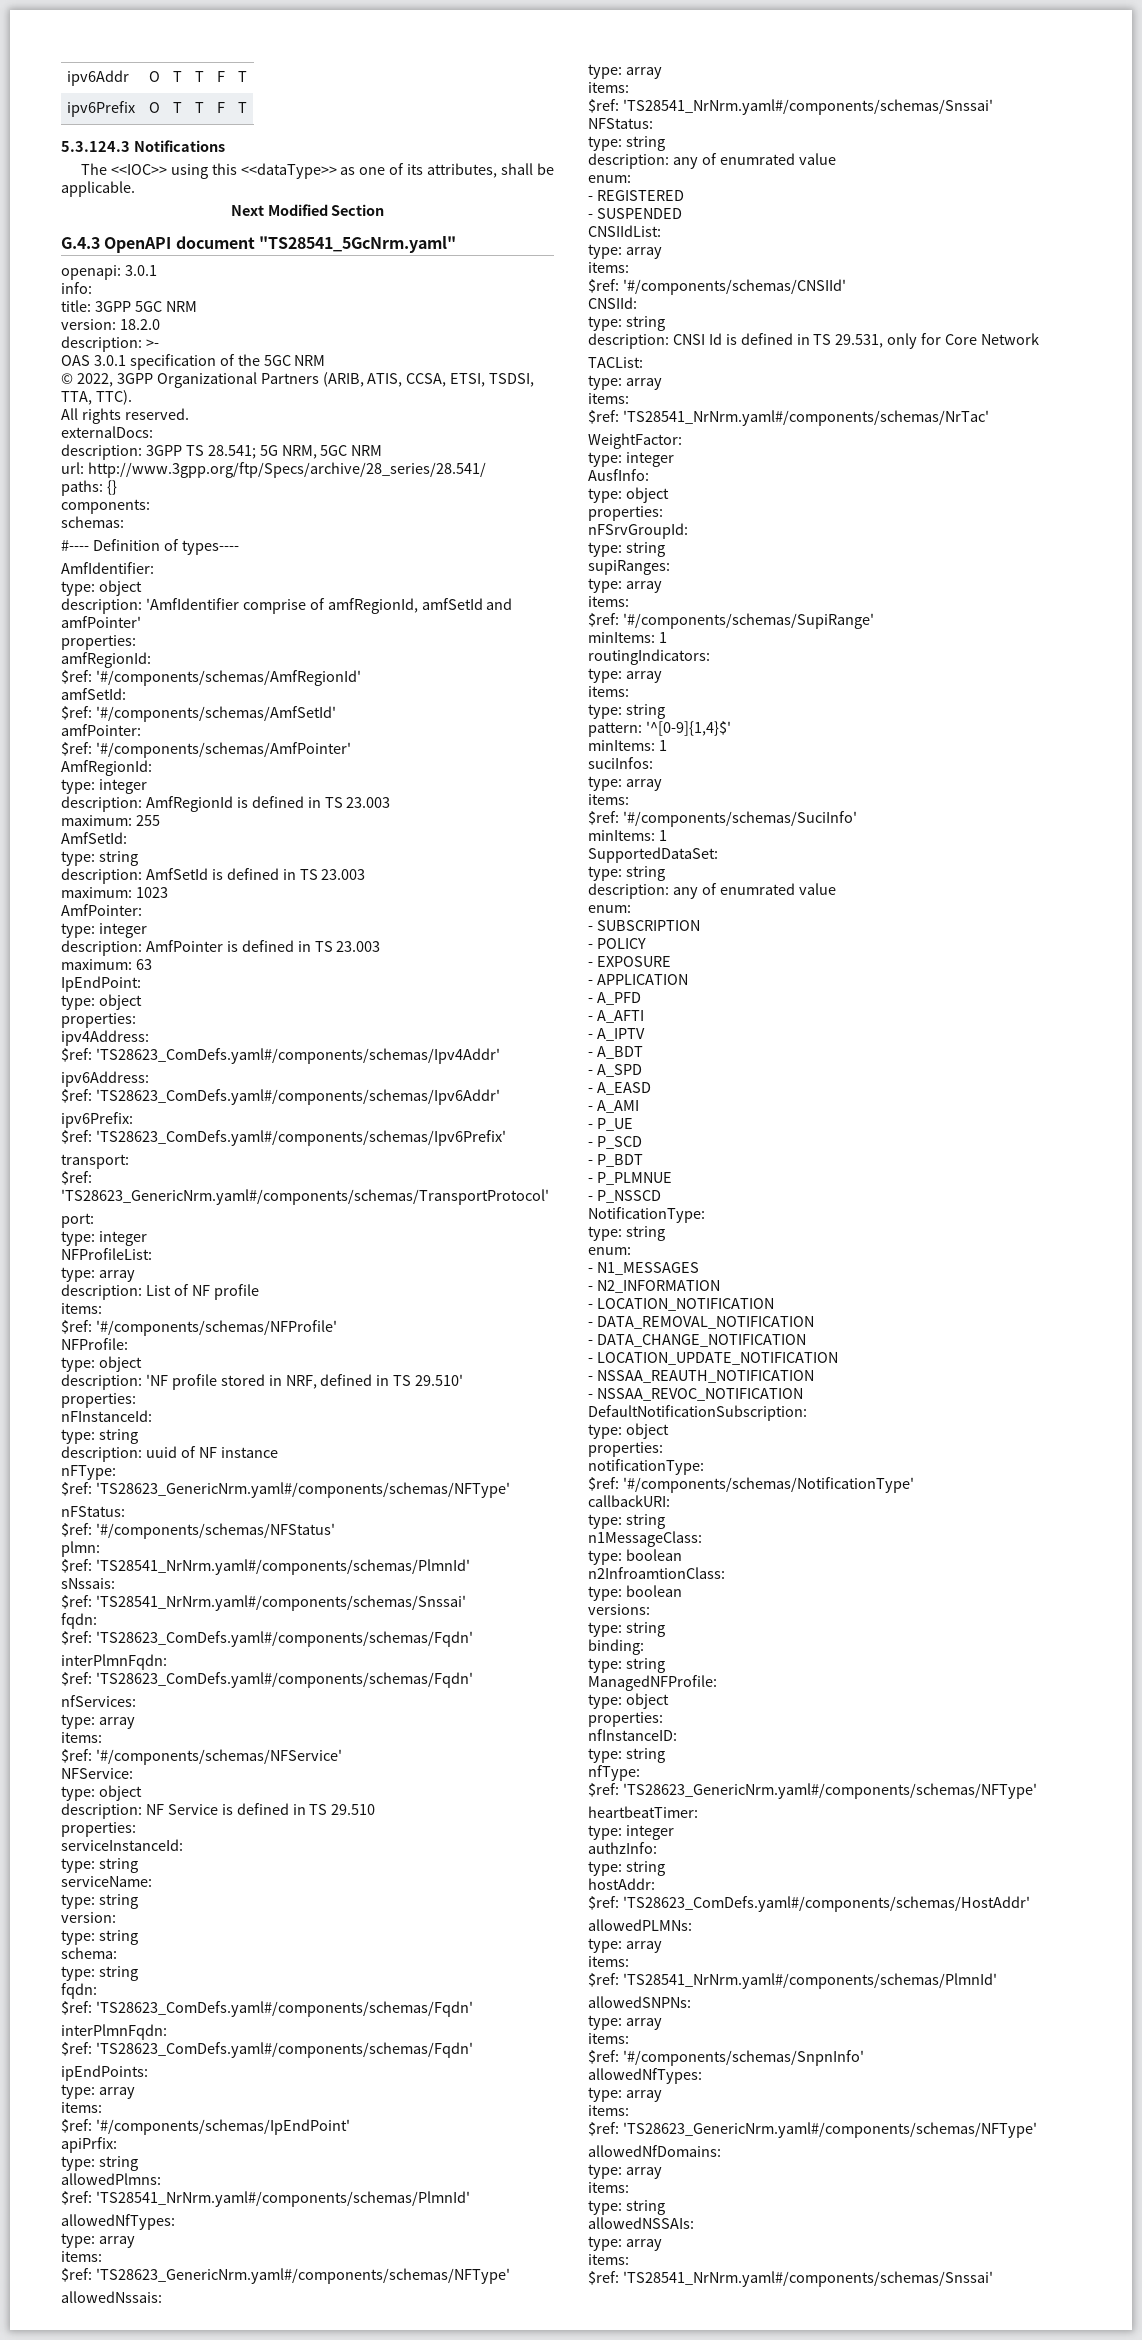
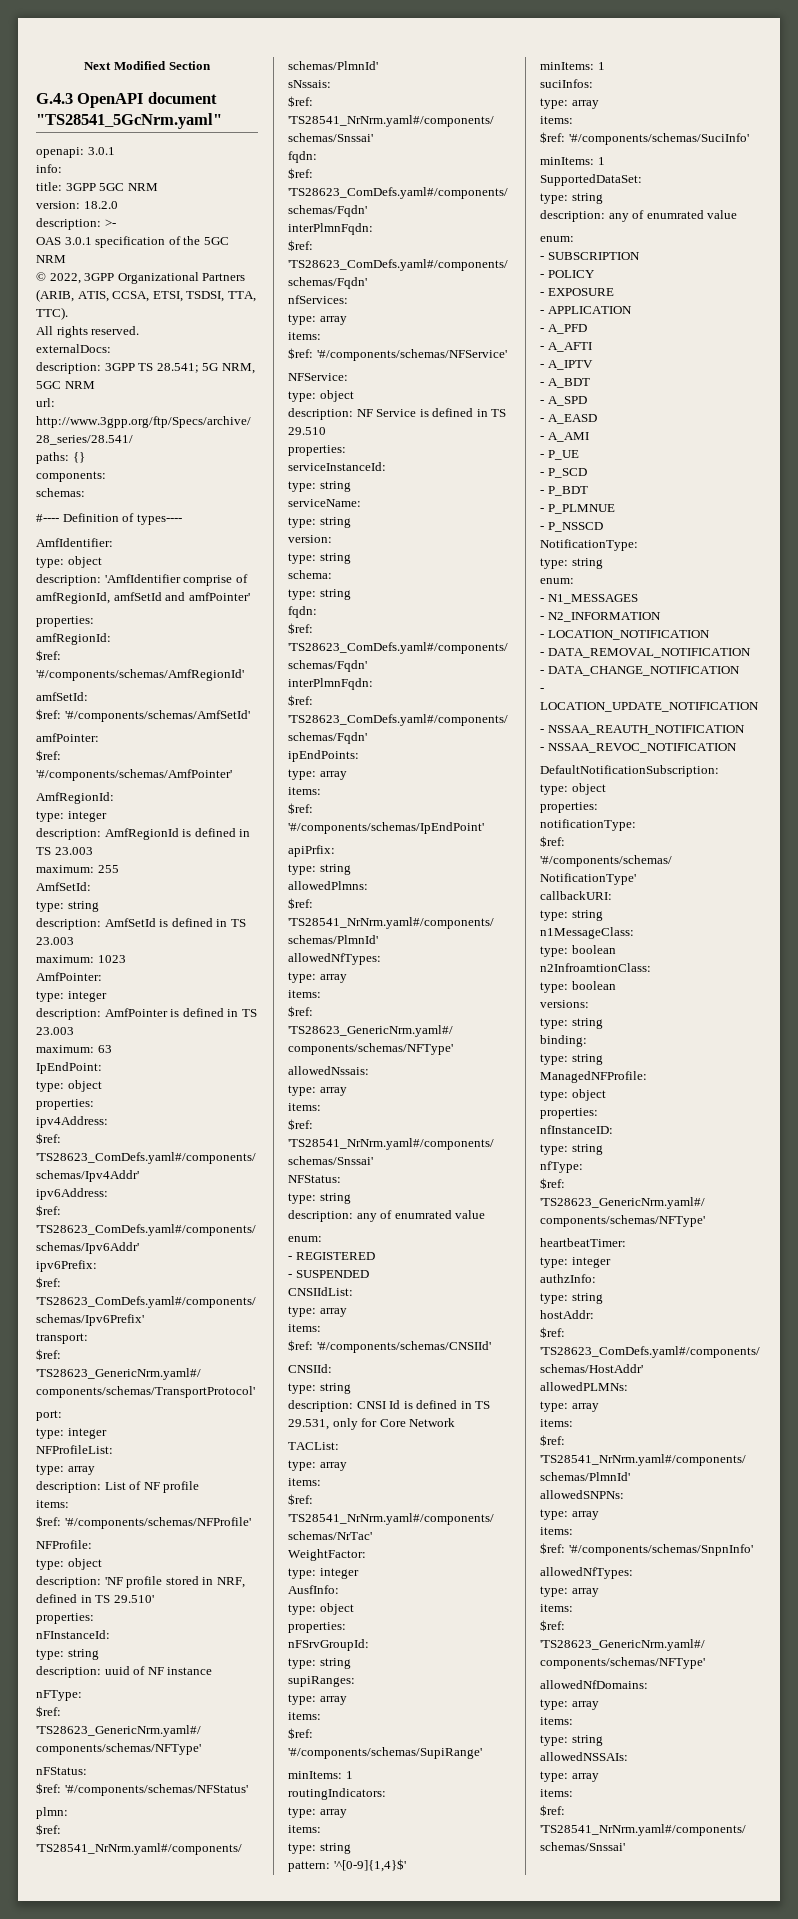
- ipv6Addr | O | T | T | F | T
- ipv6Prefix | O | T | T | F | T
- 5.3.124.3 Notifications
- The <<IOC>> using this <<dataType>> as one of its attributes, shall be applicable.

